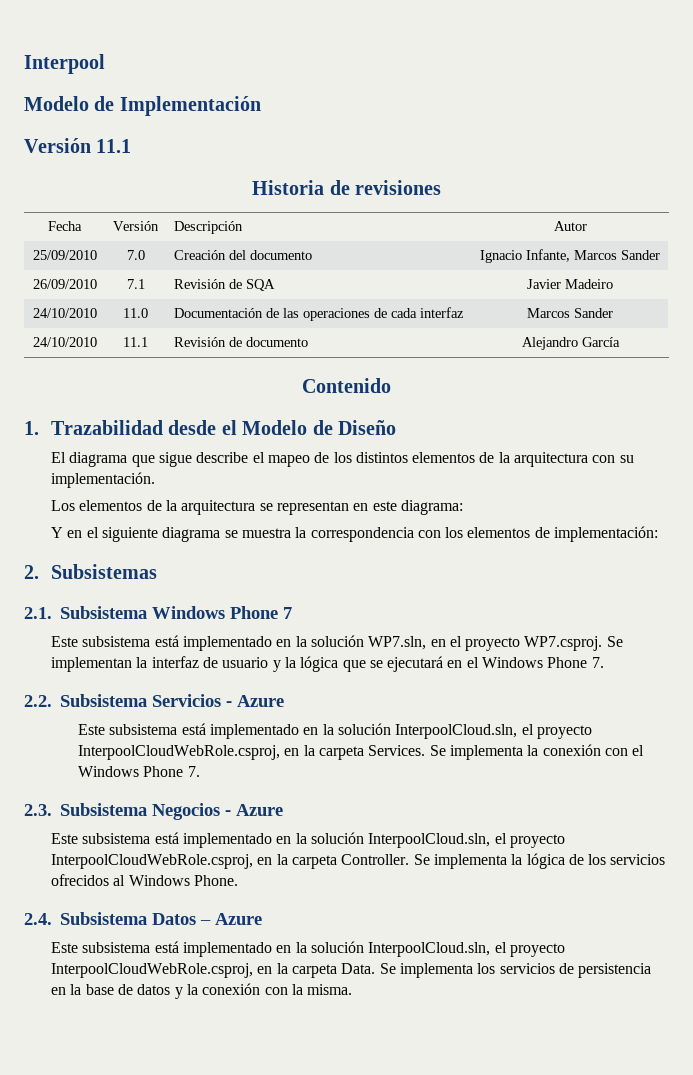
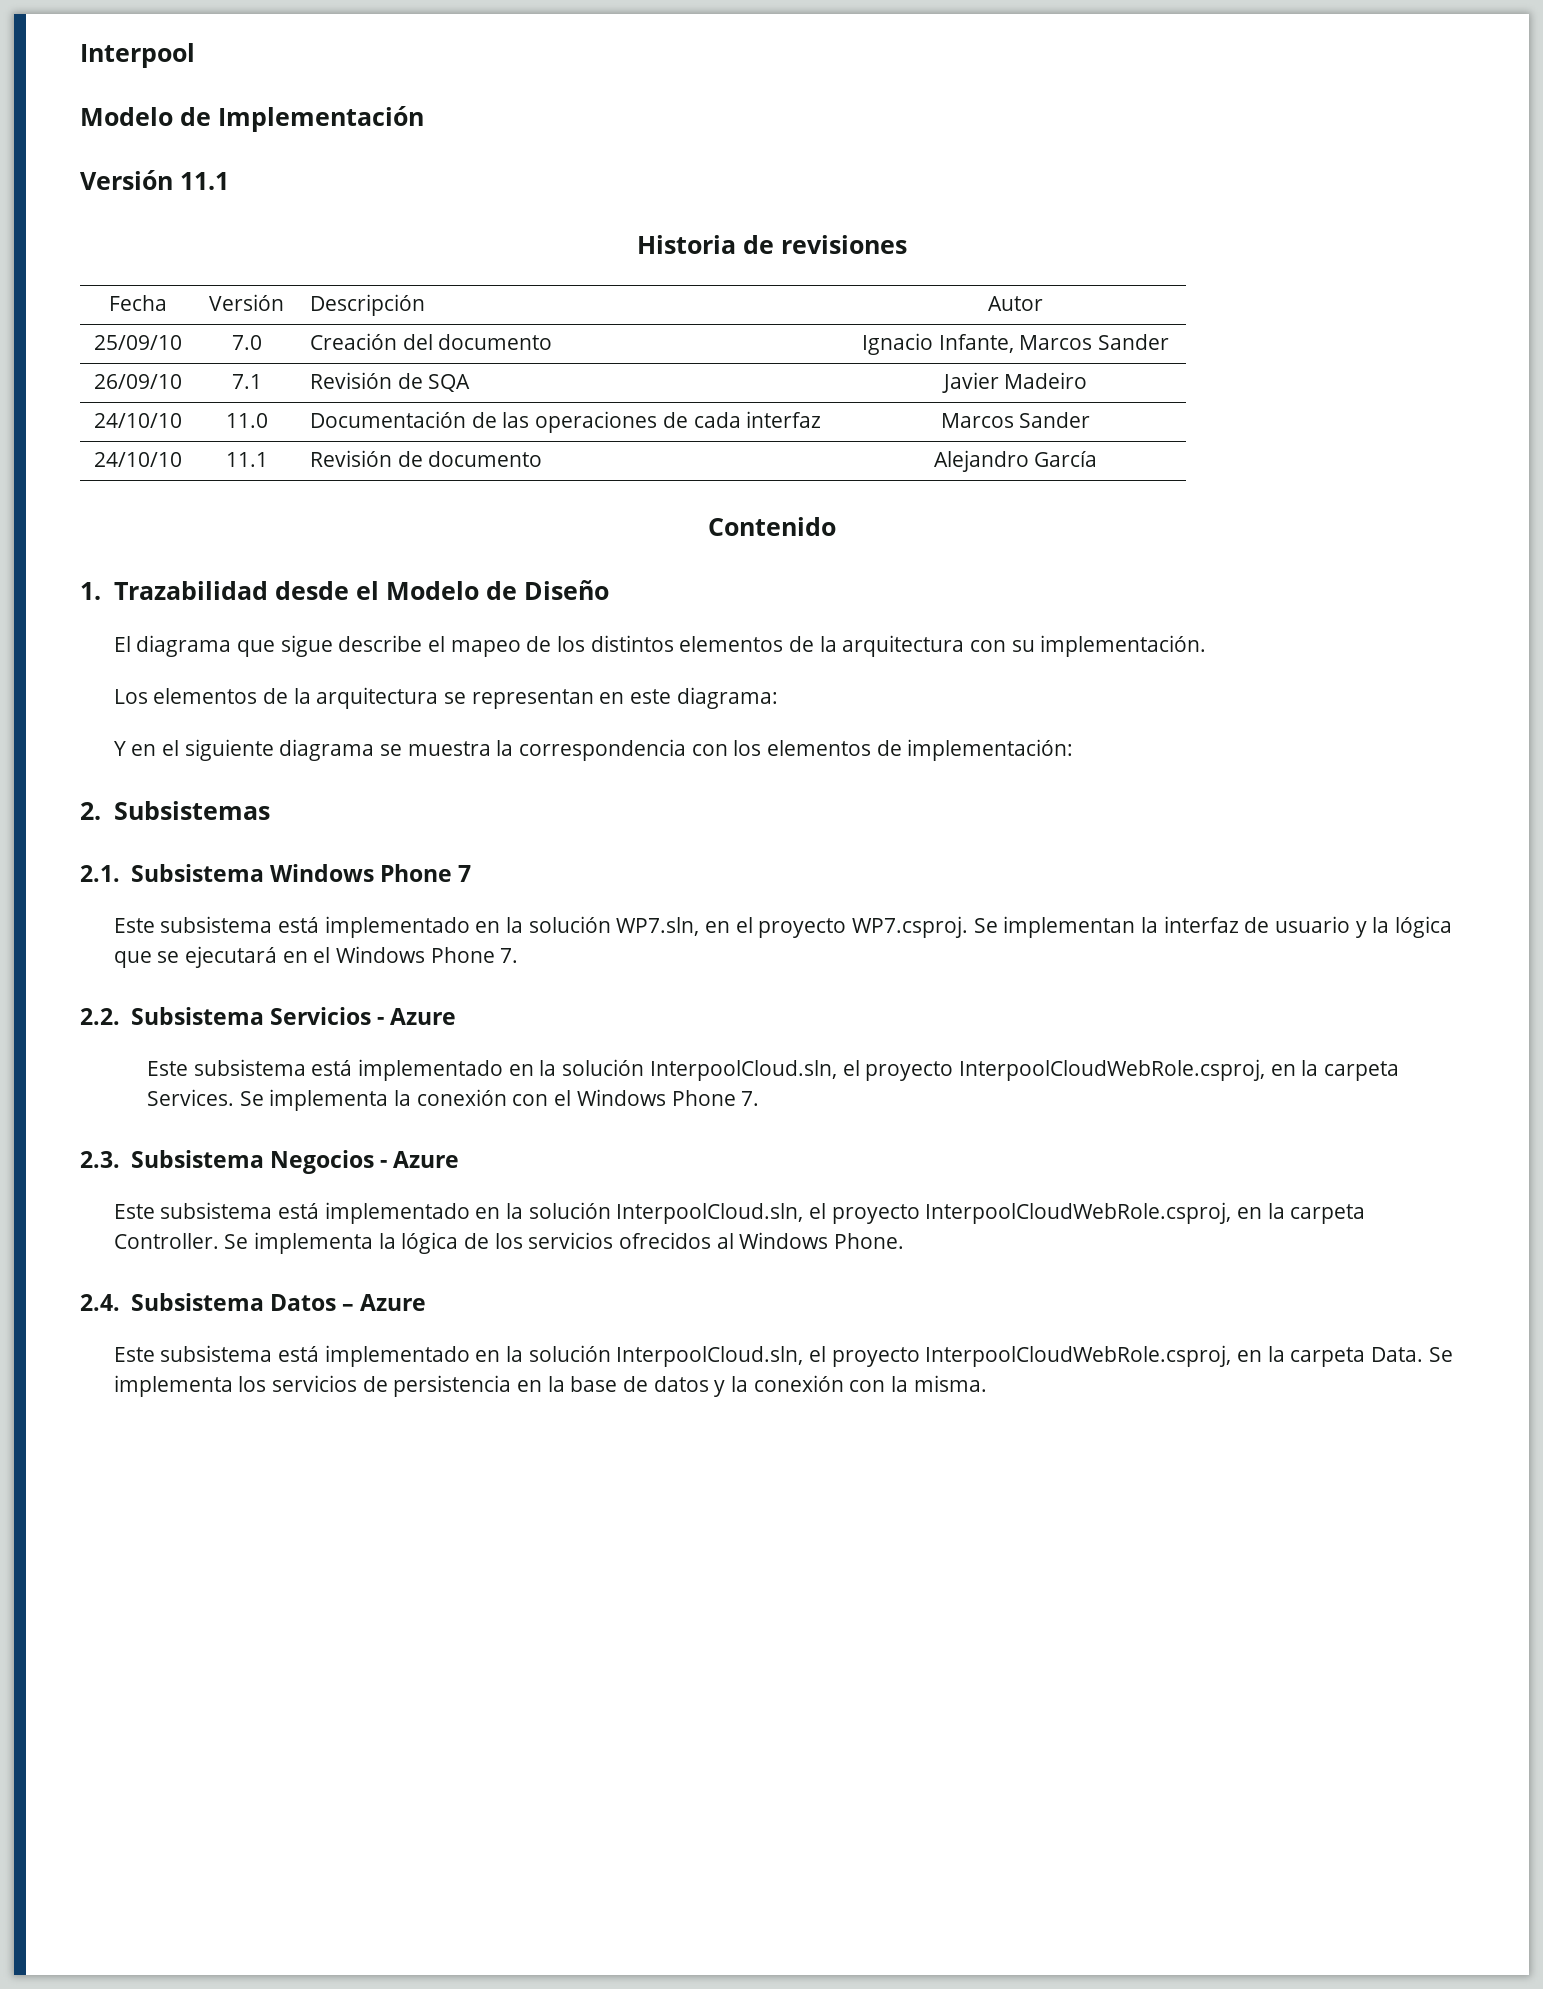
- 25/09/2010 | 7.0 | Creación del documento | Ignacio Infante, Marcos Sander
+ 25/09/10 | 7.0 | Creación del documento | Ignacio Infante, Marcos Sander
- 26/09/2010 | 7.1 | Revisión de SQA | Javier Madeiro
+ 26/09/10 | 7.1 | Revisión de SQA | Javier Madeiro
- 24/10/2010 | 11.0 | Documentación de las operaciones de cada interfaz | Marcos Sander
+ 24/10/10 | 11.0 | Documentación de las operaciones de cada interfaz | Marcos Sander
- 24/10/2010 | 11.1 | Revisión de documento | Alejandro García
+ 24/10/10 | 11.1 | Revisión de documento | Alejandro García

